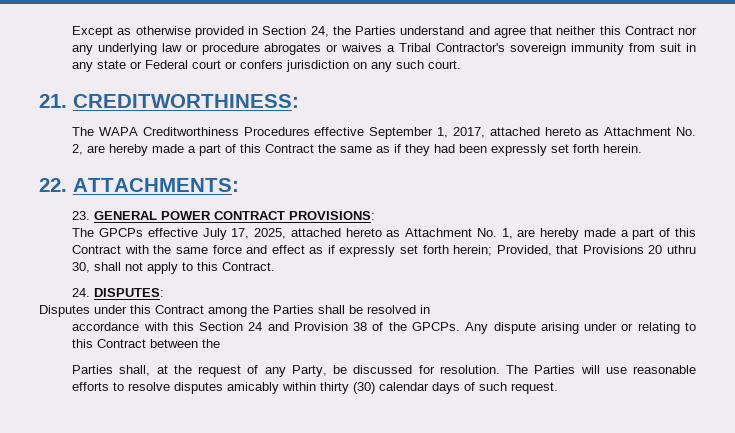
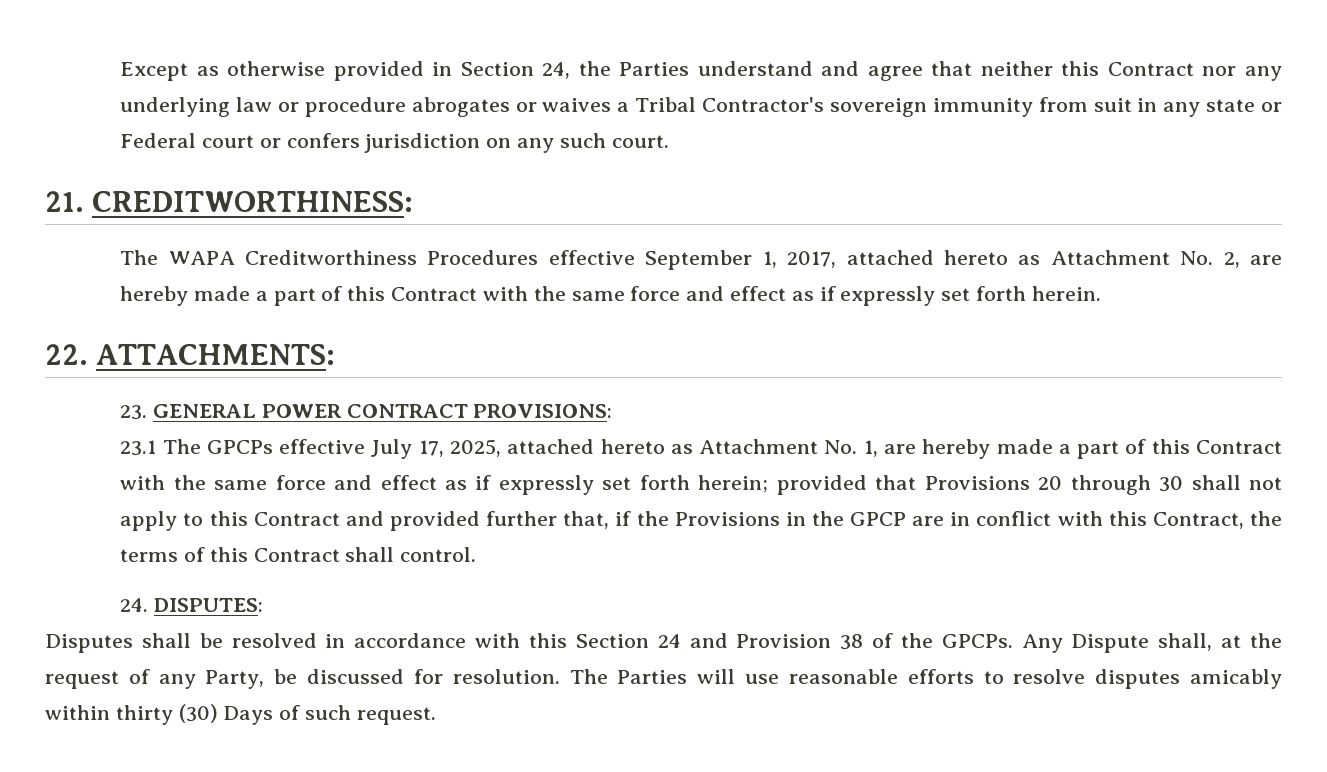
- The WAPA Creditworthiness Procedures effective September 1, 2017, attached hereto as Attachment No. 2, are hereby made a part of this Contract the same as if they had been expressly set forth herein.
+ The WAPA Creditworthiness Procedures effective September 1, 2017, attached hereto as Attachment No. 2, are hereby made a part of this Contract with the same force and effect as if expressly set forth herein.
- The GPCPs effective July 17, 2025, attached hereto as Attachment No. 1, are hereby made a part of this Contract with the same force and effect as if expressly set forth herein; Provided, that Provisions 20 uthru 30, shall not apply to this Contract.
+ 23.1 The GPCPs effective July 17, 2025, attached hereto as Attachment No. 1, are hereby made a part of this Contract with the same force and effect as if expressly set forth herein; provided that Provisions 20 through 30 shall not apply to this Contract and provided further that, if the Provisions in the GPCP are in conflict with this Contract, the terms of this Contract shall control.
  24. DISPUTES:
- Disputes under this Contract among the Parties shall be resolved in
- accordance with this Section 24 and Provision 38 of the GPCPs.
+ Disputes shall be resolved in accordance with this Section 24 and Provision 38 of the GPCPs.
- Any dispute arising under or relating to this Contract between the
- Parties shall, at the request of any Party, be discussed for resolution.
+ Any Dispute shall, at the request of any Party, be discussed for resolution.
- The Parties will use reasonable efforts to resolve disputes amicably within thirty (30) calendar days of such request.
+ The Parties will use reasonable efforts to resolve disputes amicably within thirty (30) Days of such request.

